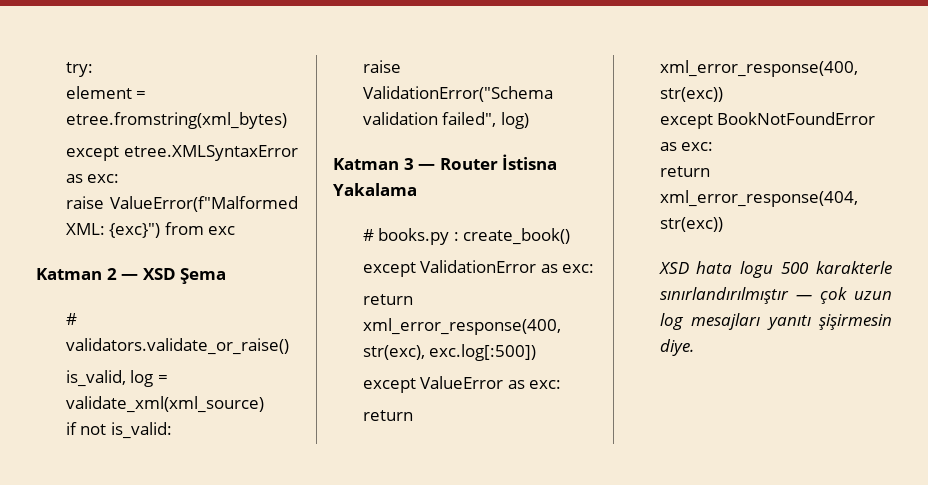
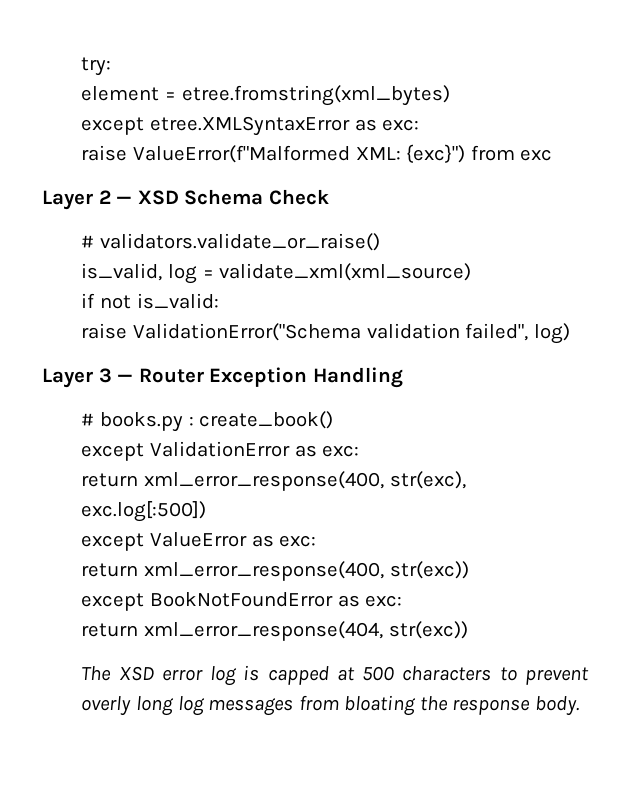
- Katman 2 — XSD Şema
+ Layer 2 — XSD Schema Check
- Katman 3 — Router İstisna Yakalama
+ Layer 3 — Router Exception Handling
- XSD hata logu 500 karakterle sınırlandırılmıştır — çok uzun log mesajları yanıtı şişirmesin diye.
+ The XSD error log is capped at 500 characters to prevent overly long log messages from bloating the response body.

